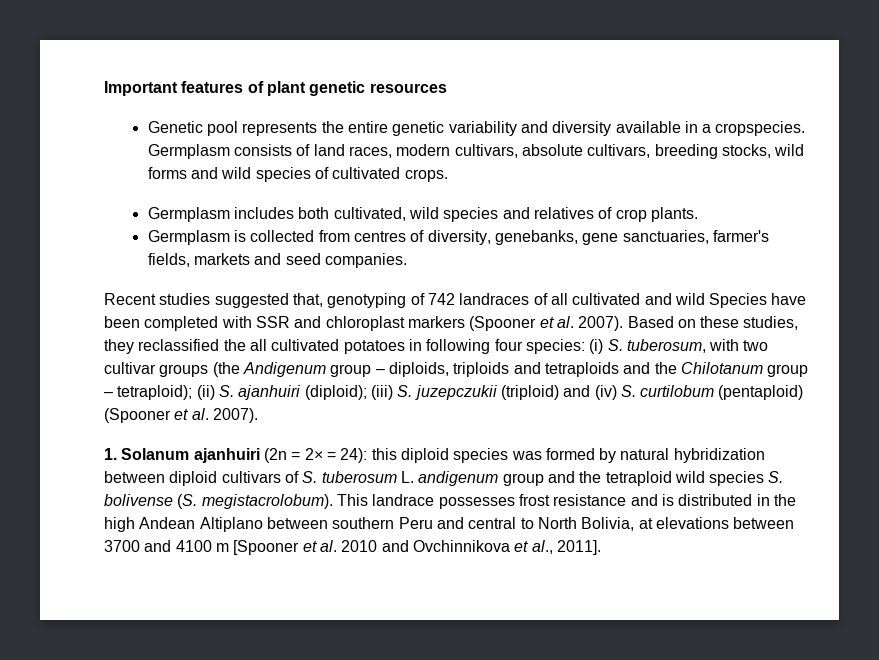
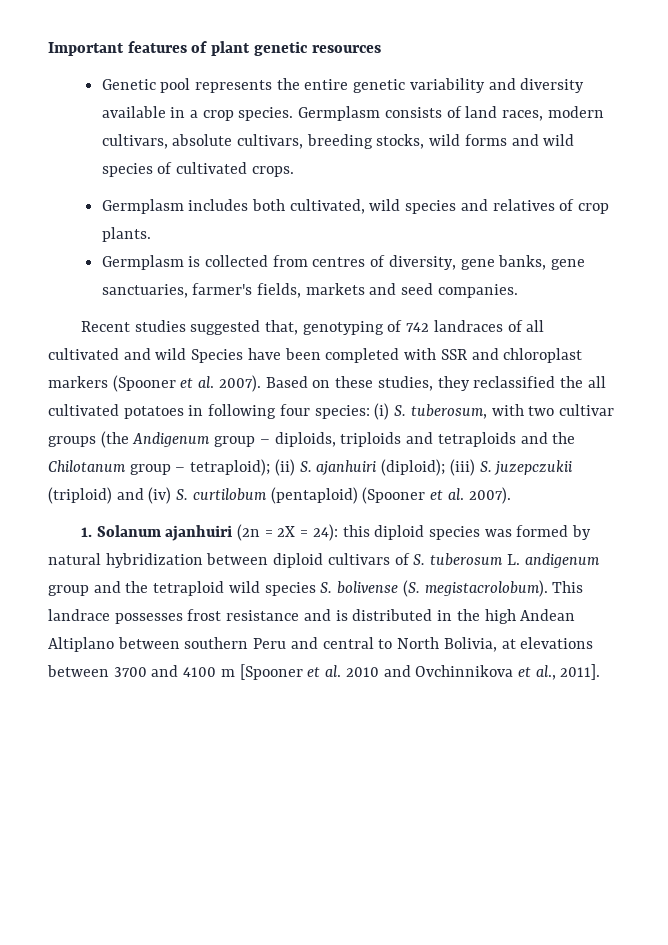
- Genetic pool represents the entire genetic variability and diversity available in a cropspecies.
+ Genetic pool represents the entire genetic variability and diversity available in a crop species.
- Germplasm is collected from centres of diversity, genebanks, gene sanctuaries, farmer's fields, markets and seed companies.
+ Germplasm is collected from centres of diversity, gene banks, gene sanctuaries, farmer's fields, markets and seed companies.
- 1. Solanum ajanhuiri (2n = 2× = 24): this diploid species was formed by natural hybridization between diploid cultivars of S. tuberosum L. andigenum group and the tetraploid wild species S. bolivense (S. megistacrolobum).
+ 1. Solanum ajanhuiri (2n = 2X = 24): this diploid species was formed by natural hybridization between diploid cultivars of S. tuberosum L. andigenum group and the tetraploid wild species S. bolivense (S. megistacrolobum).

